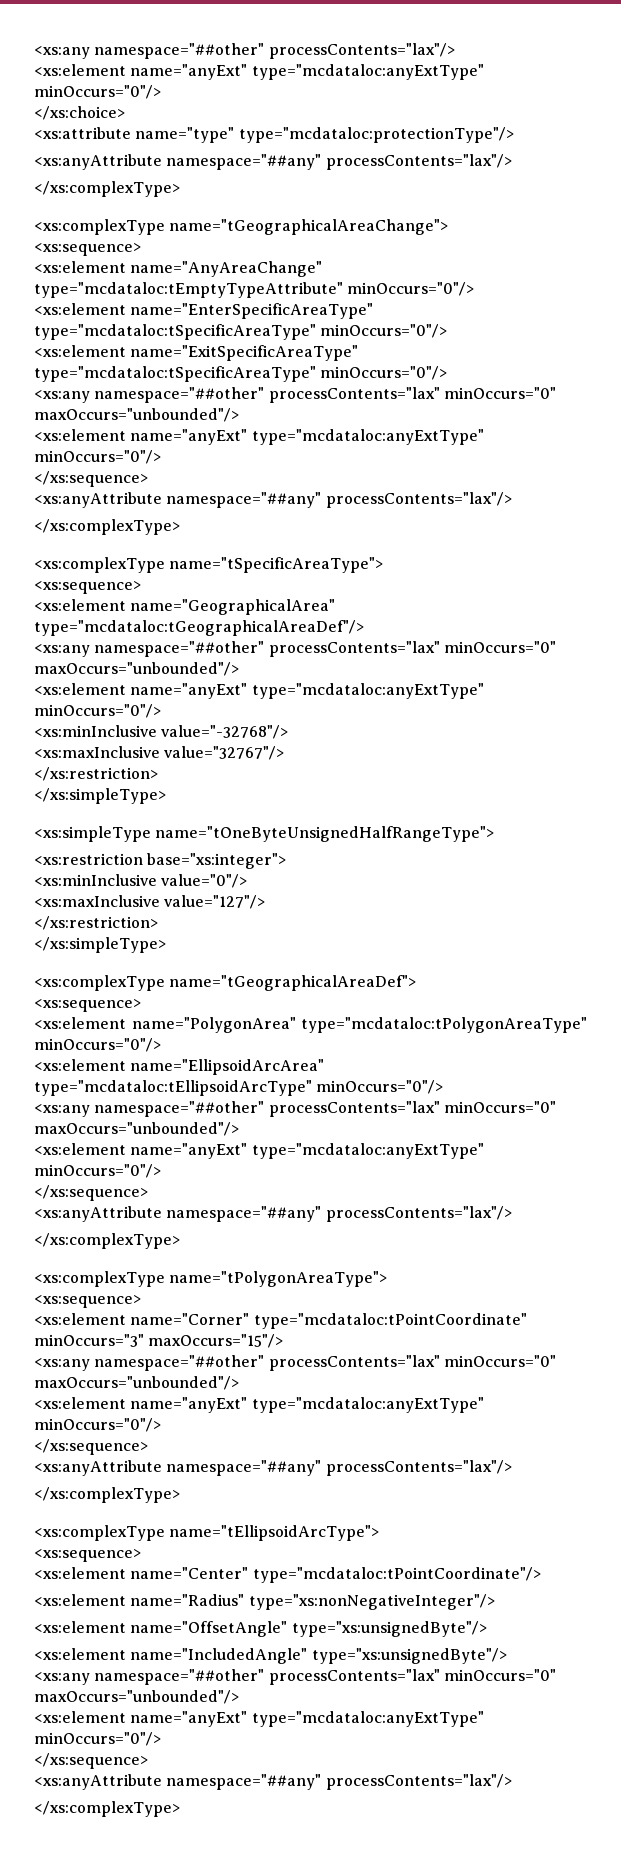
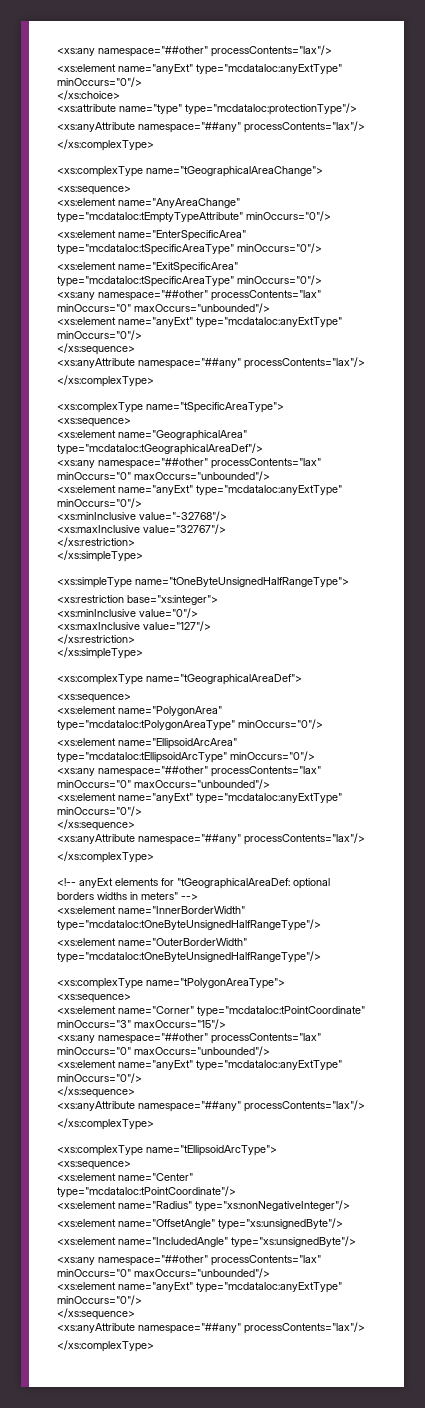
- <xs:element name="EnterSpecificAreaType" type="mcdataloc:tSpecificAreaType" minOccurs="0"/>
+ <xs:element name="EnterSpecificArea" type="mcdataloc:tSpecificAreaType" minOccurs="0"/>
- <xs:element name="ExitSpecificAreaType" type="mcdataloc:tSpecificAreaType" minOccurs="0"/>
+ <xs:element name="ExitSpecificArea" type="mcdataloc:tSpecificAreaType" minOccurs="0"/>
+ <!-- anyExt elements for "tGeographicalAreaDef: optional borders widths in meters" -->
+ <xs:element name="InnerBorderWidth" type="mcdataloc:tOneByteUnsignedHalfRangeType"/>
+ <xs:element name="OuterBorderWidth" type="mcdataloc:tOneByteUnsignedHalfRangeType"/>

